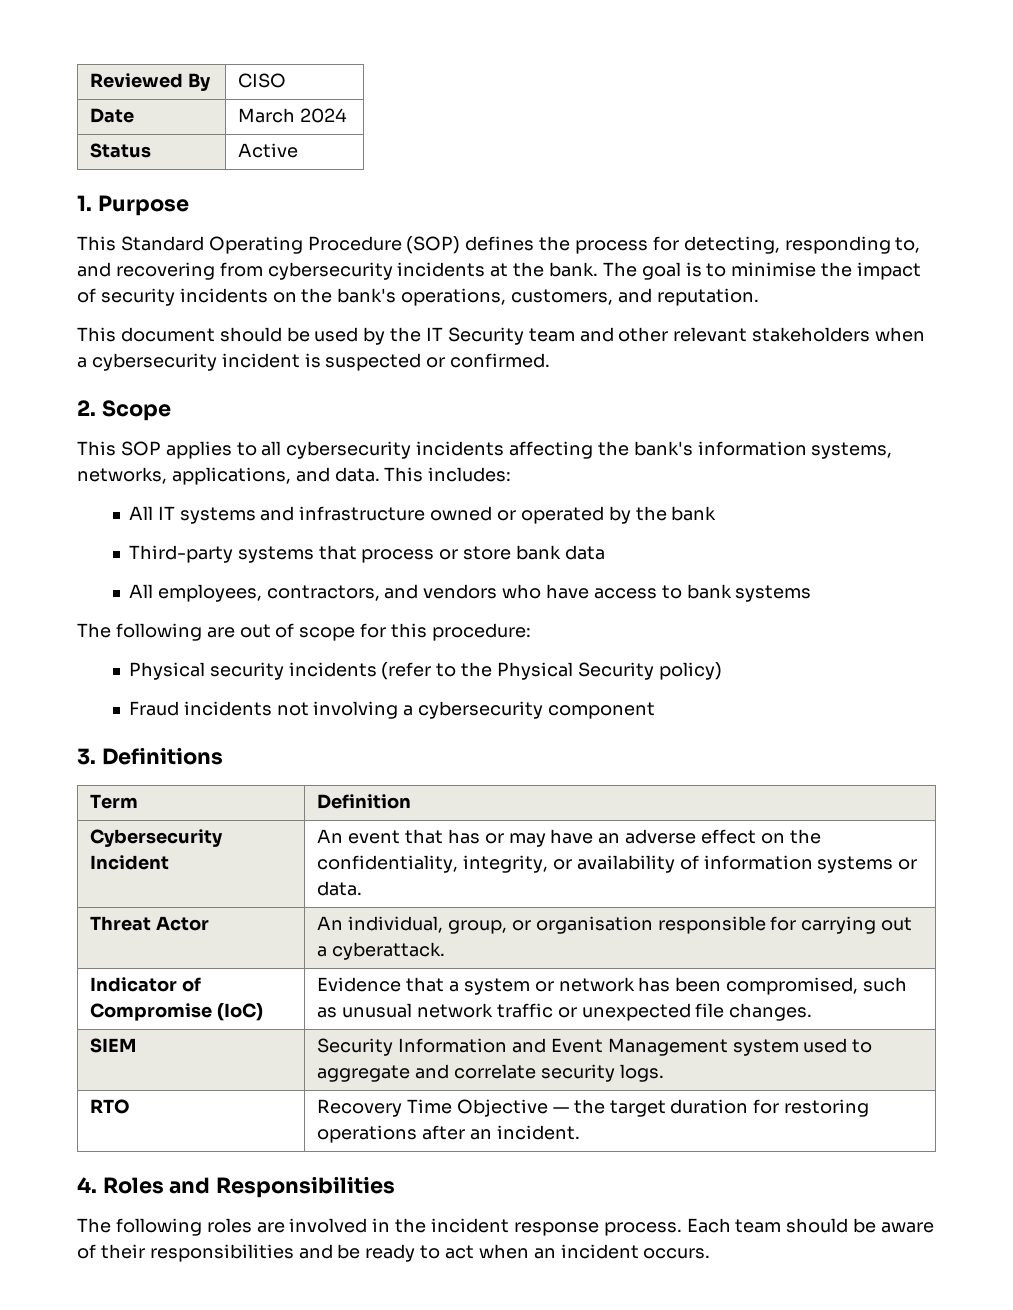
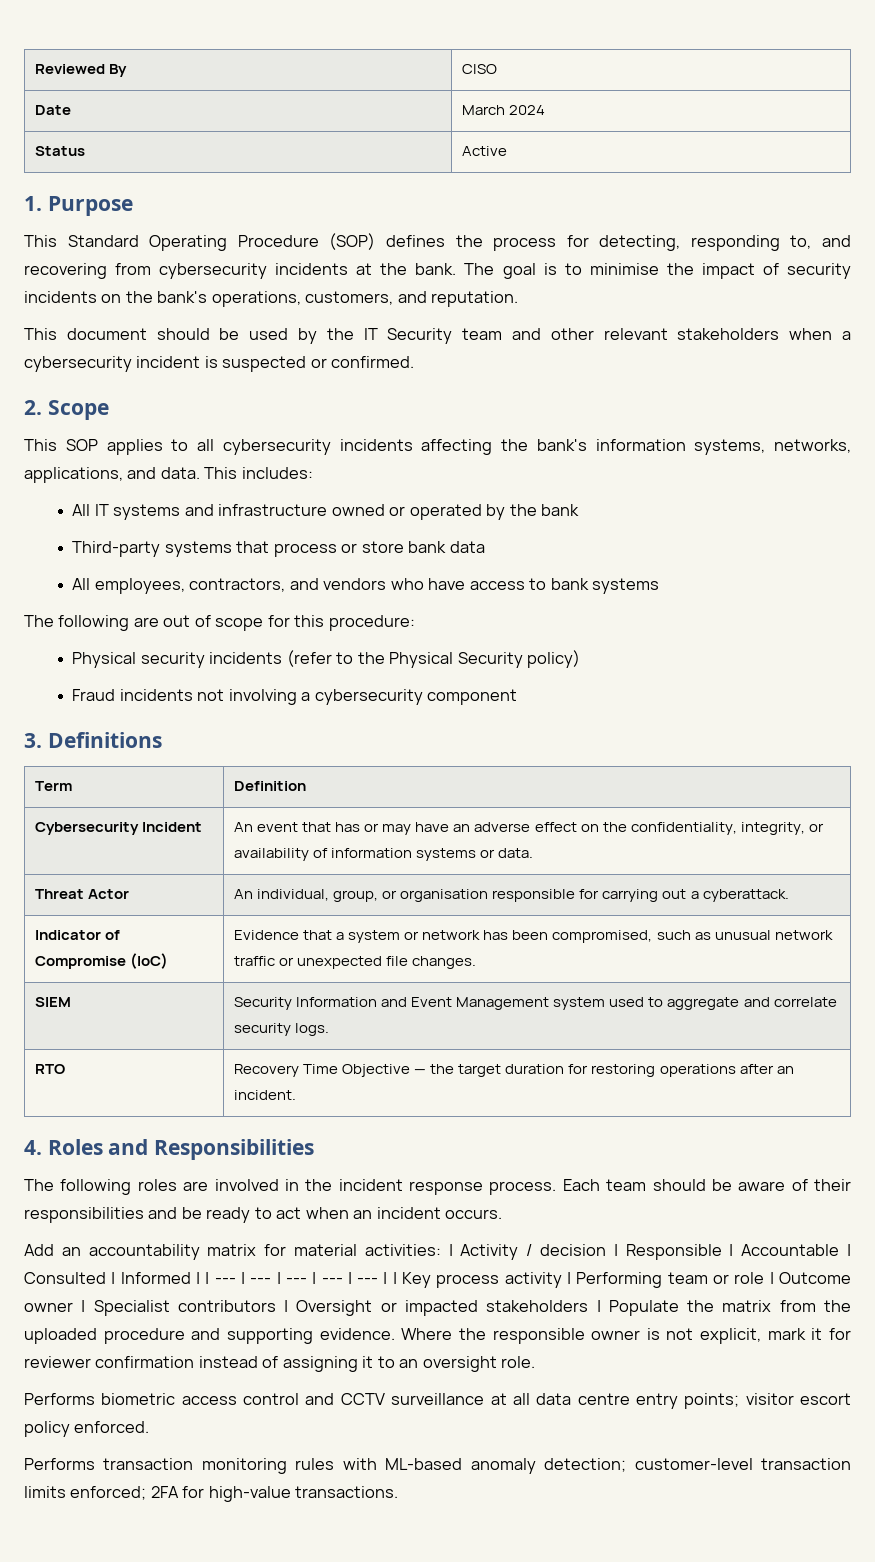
+ Add an accountability matrix for material activities: | Activity / decision | Responsible | Accountable | Consulted | Informed | | --- | --- | --- | --- | --- | | Key process activity | Performing team or role | Outcome owner | Specialist contributors | Oversight or impacted stakeholders | Populate the matrix from the uploaded procedure and supporting evidence. Where the responsible owner is not explicit, mark it for reviewer confirmation instead of assigning it to an oversight role.
+ Performs biometric access control and CCTV surveillance at all data centre entry points; visitor escort policy enforced.
+ Performs transaction monitoring rules with ML-based anomaly detection; customer-level transaction limits enforced; 2FA for high-value transactions.

